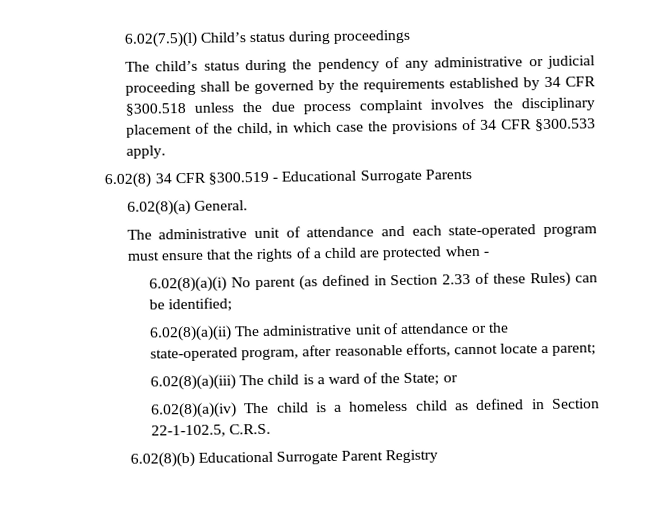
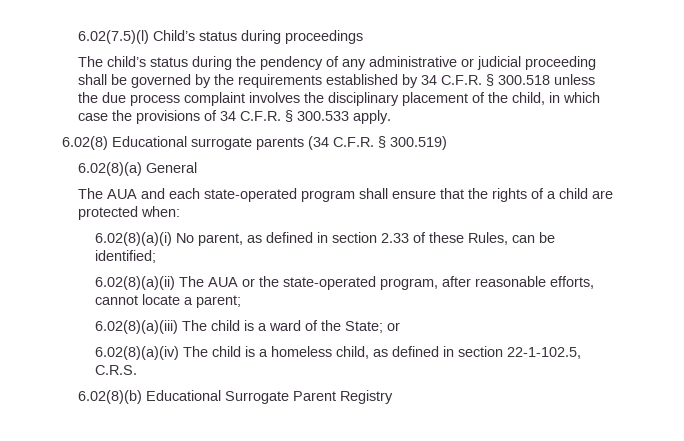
- The child’s status during the pendency of any administrative or judicial proceeding shall be governed by the requirements established by 34 CFR §300.518 unless the due process complaint involves the disciplinary placement of the child, in which case the provisions of 34 CFR §300.533 apply.
+ The child’s status during the pendency of any administrative or judicial proceeding shall be governed by the requirements established by 34 C.F.R. § 300.518 unless the due process complaint involves the disciplinary placement of the child, in which case the provisions of 34 C.F.R. § 300.533 apply.
- 6.02(8) 34 CFR §300.519 - Educational Surrogate Parents
+ 6.02(8) Educational surrogate parents (34 C.F.R. § 300.519)
- 6.02(8)(a) General.
- The administrative unit of attendance and each state-operated program must ensure that the rights of a child are protected when -
+ 6.02(8)(a) General
+ The AUA and each state-operated program shall ensure that the rights of a child are protected when:
- 6.02(8)(a)(i) No parent (as defined in Section 2.33 of these Rules) can be identified;
+ 6.02(8)(a)(i) No parent, as defined in section 2.33 of these Rules, can be identified;
- 6.02(8)(a)(ii) The administrative unit of attendance or the state-operated program, after reasonable efforts, cannot locate a parent;
+ 6.02(8)(a)(ii) The AUA or the state-operated program, after reasonable efforts, cannot locate a parent;
- 6.02(8)(a)(iv) The child is a homeless child as defined in Section 22-1-102.5, C.R.S.
+ 6.02(8)(a)(iv) The child is a homeless child, as defined in section 22-1-102.5, C.R.S.

